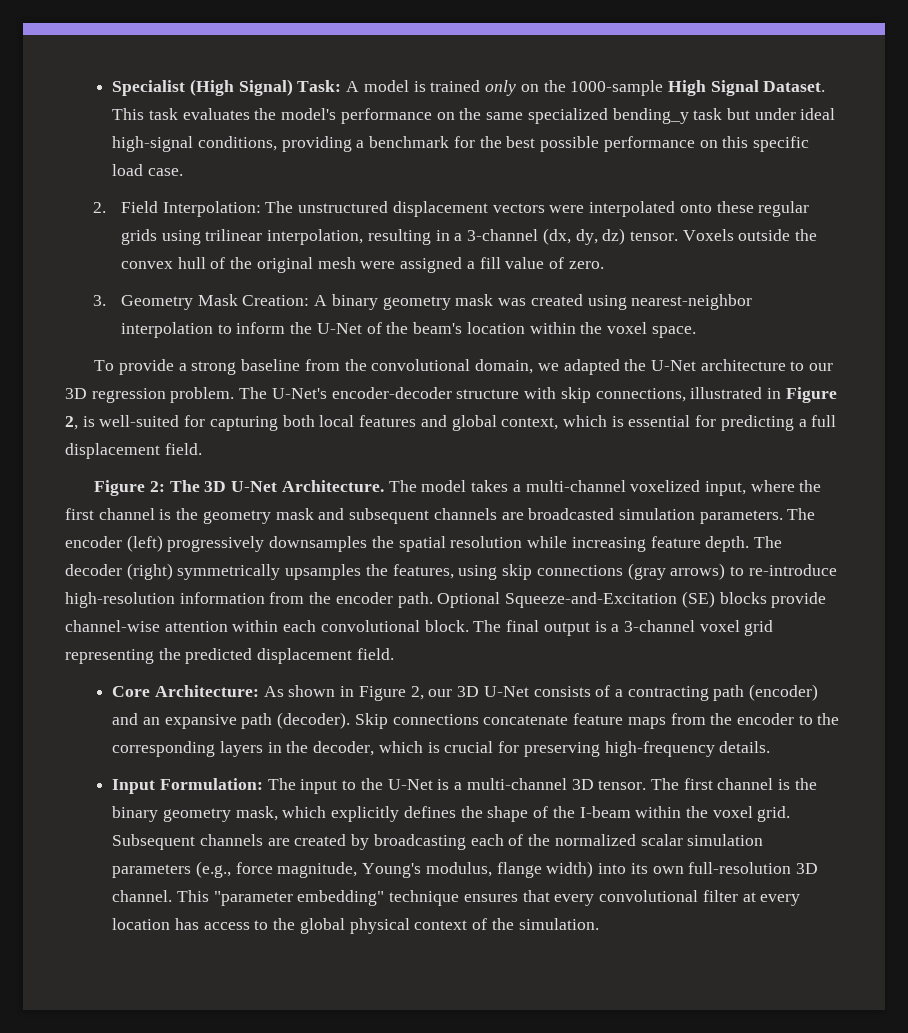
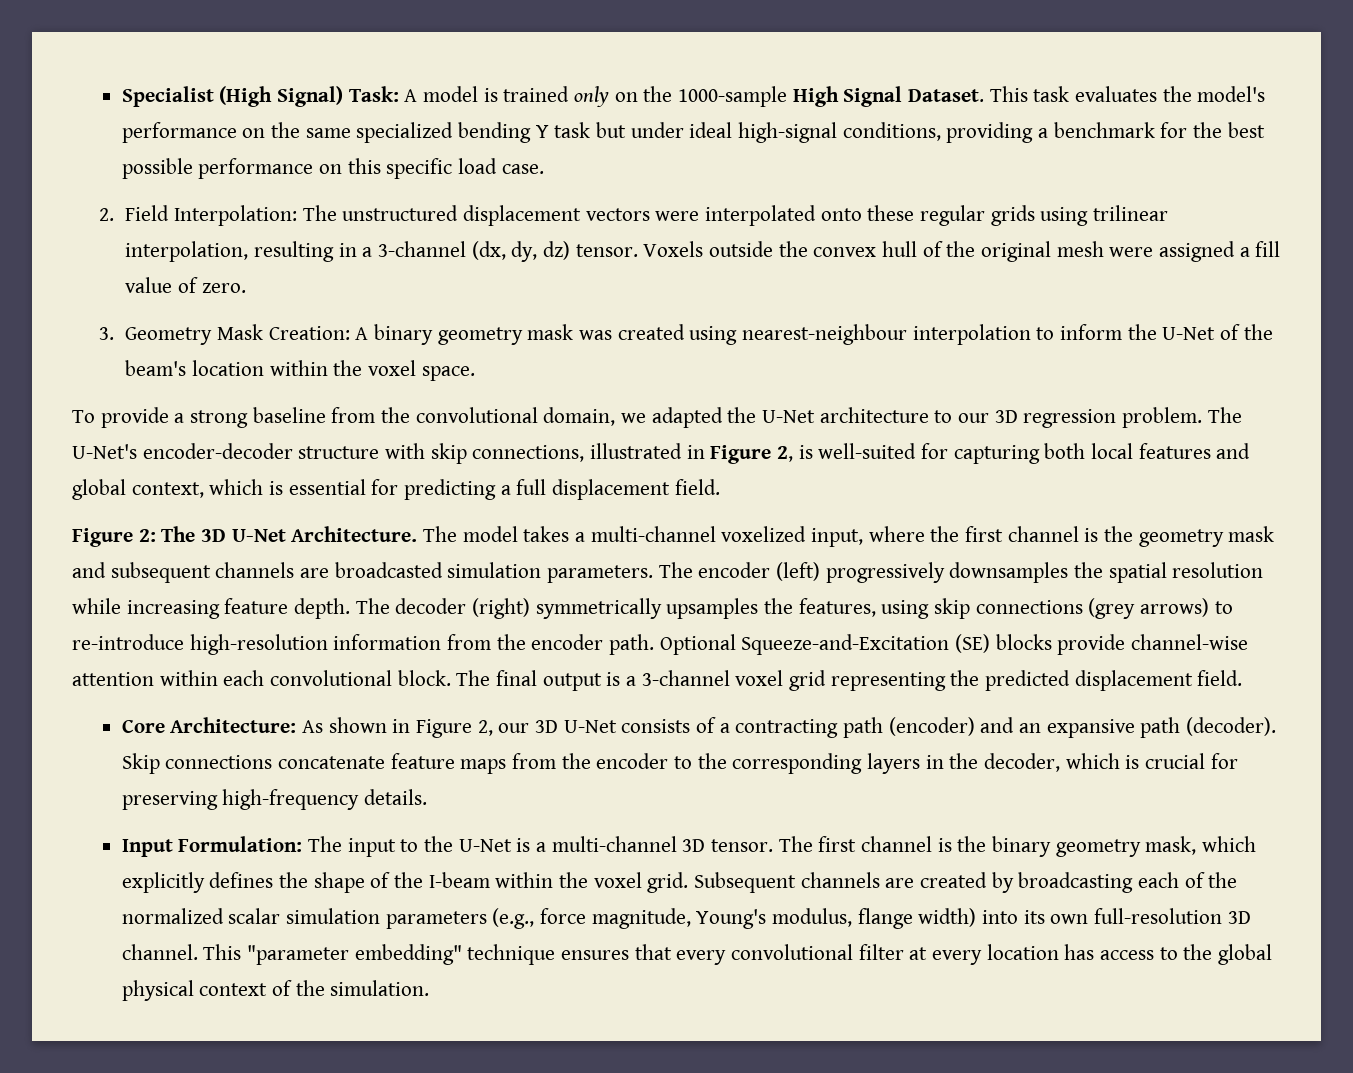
- This task evaluates the model's performance on the same specialized bending_y task but under ideal high-signal conditions, providing a benchmark for the best possible performance on this specific load case.
+ This task evaluates the model's performance on the same specialized bending Y task but under ideal high-signal conditions, providing a benchmark for the best possible performance on this specific load case.
- 3. Geometry Mask Creation: A binary geometry mask was created using nearest-neighbor interpolation to inform the U-Net of the beam's location within the voxel space.
+ 3. Geometry Mask Creation: A binary geometry mask was created using nearest-neighbour interpolation to inform the U-Net of the beam's location within the voxel space.
- The decoder (right) symmetrically upsamples the features, using skip connections (gray arrows) to re-introduce high-resolution information from the encoder path.
+ The decoder (right) symmetrically upsamples the features, using skip connections (grey arrows) to re-introduce high-resolution information from the encoder path.

